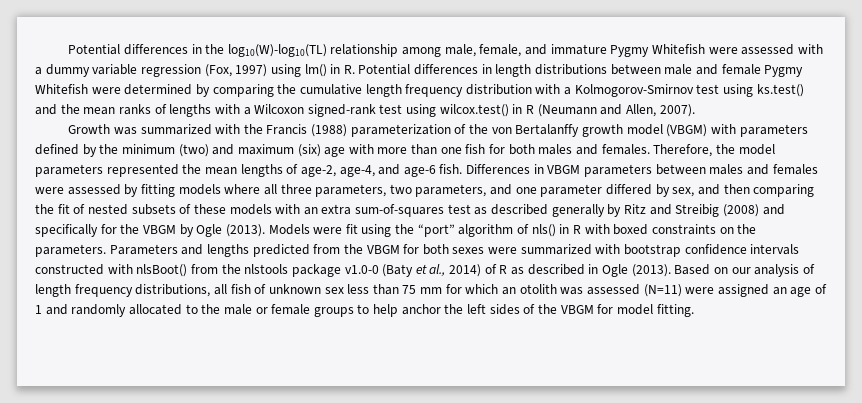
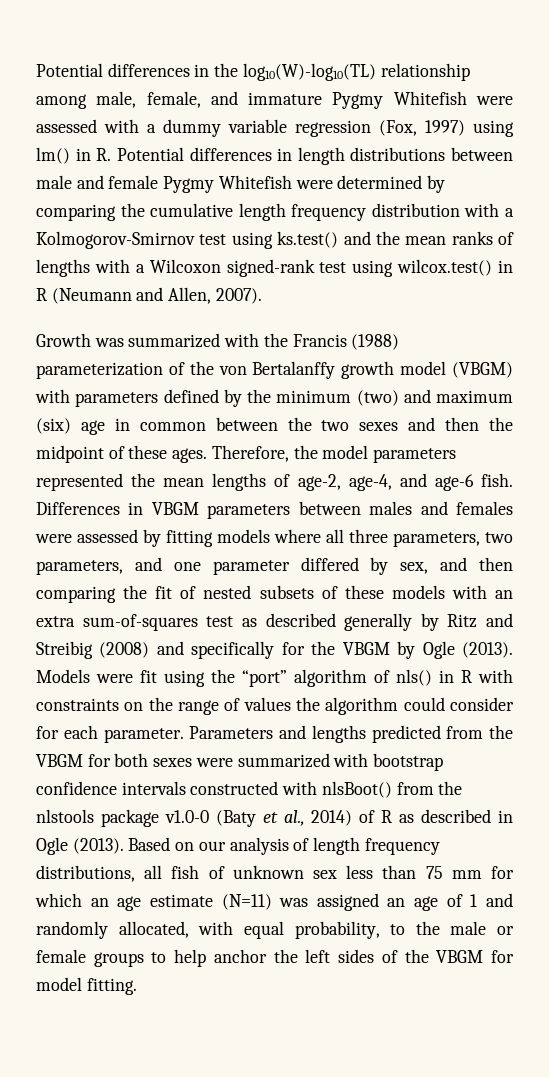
- Growth was summarized with the Francis (1988) parameterization of the von Bertalanffy growth model (VBGM) with parameters defined by the minimum (two) and maximum (six) age with more than one fish for both males and females.
+ Growth was summarized with the Francis (1988) parameterization of the von Bertalanffy growth model (VBGM) with parameters defined by the minimum (two) and maximum (six) age in common between the two sexes and then the midpoint of these ages.
- Models were fit using the “port” algorithm of nls() in R with boxed constraints on the parameters.
+ Models were fit using the “port” algorithm of nls() in R with constraints on the range of values the algorithm could consider for each parameter.
- Based on our analysis of length frequency distributions, all fish of unknown sex less than 75 mm for which an otolith was assessed (N=11) were assigned an age of 1 and randomly allocated to the male or female groups to help anchor the left sides of the VBGM for model fitting.
+ Based on our analysis of length frequency distributions, all fish of unknown sex less than 75 mm for which an age estimate (N=11) was assigned an age of 1 and randomly allocated, with equal probability, to the male or female groups to help anchor the left sides of the VBGM for model fitting.

